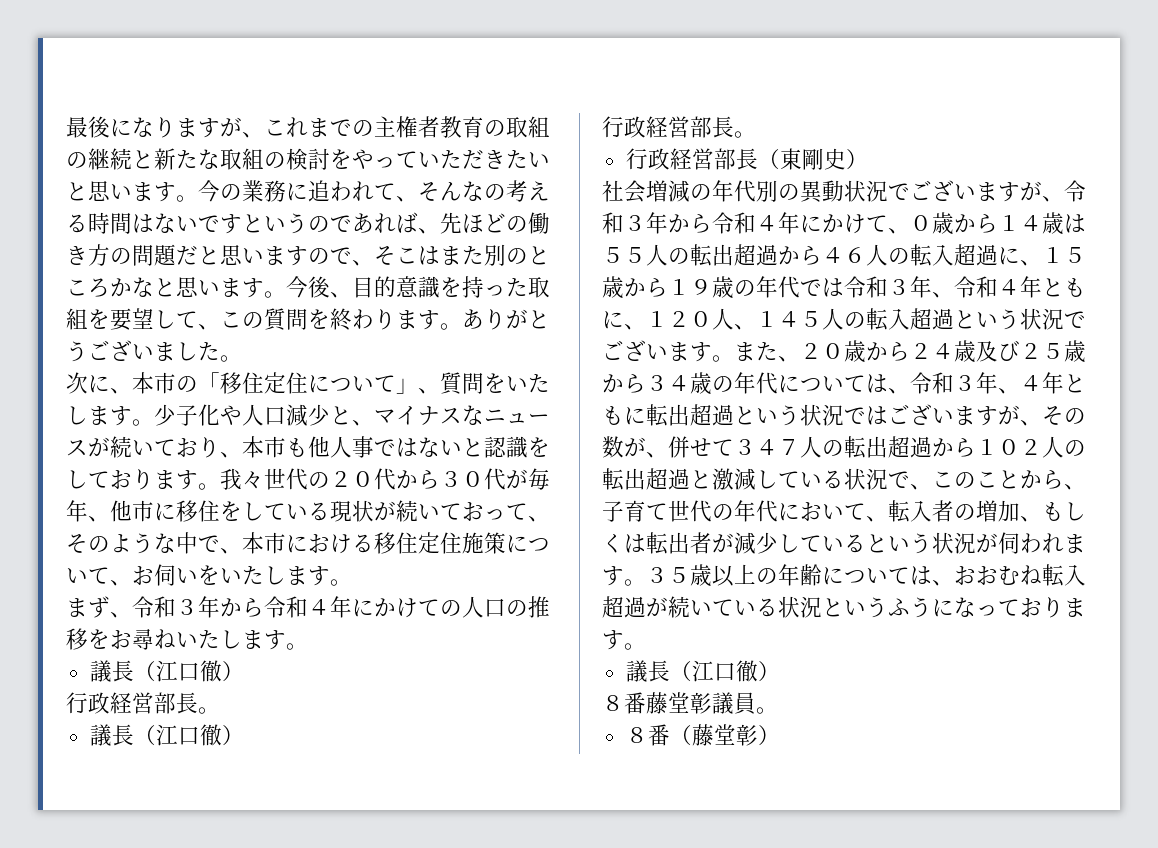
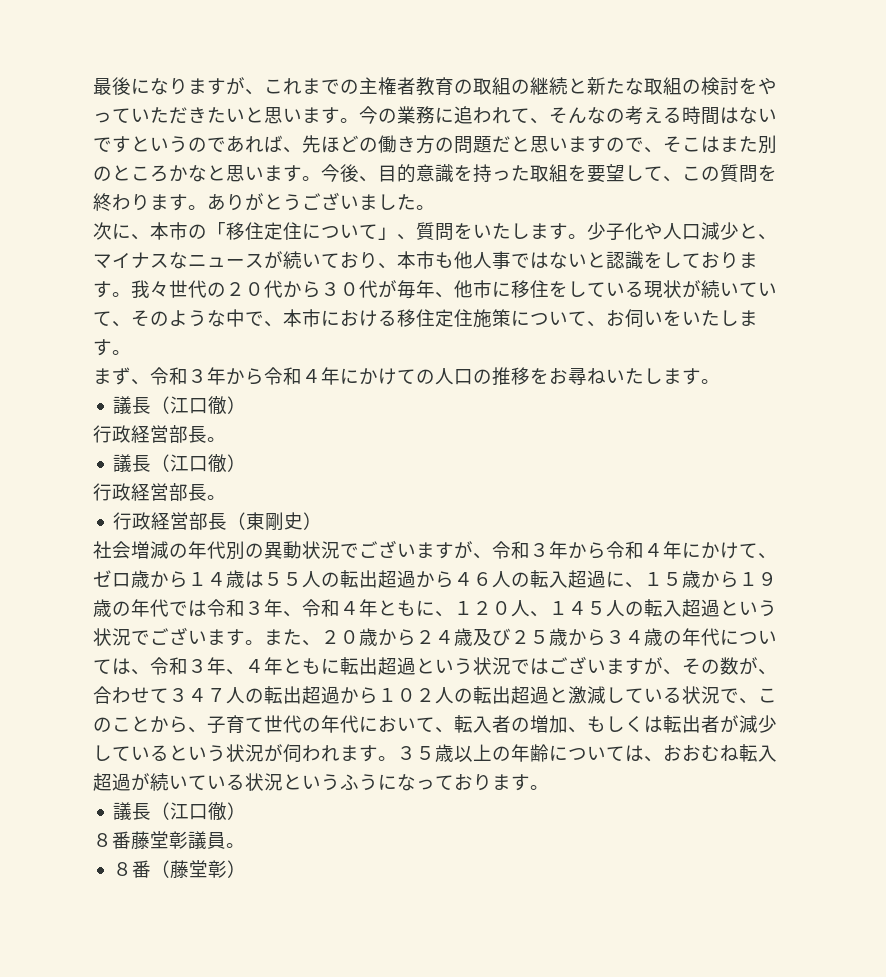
- 我々世代の２０代から３０代が毎年、他市に移住をしている現状が続いておって、そのような中で、本市における移住定住施策について、お伺いをいたします。
+ 我々世代の２０代から３０代が毎年、他市に移住をしている現状が続いていて、そのような中で、本市における移住定住施策について、お伺いをいたします。
- 社会増減の年代別の異動状況でございますが、令和３年から令和４年にかけて、０歳から１４歳は５５人の転出超過から４６人の転入超過に、１５歳から１９歳の年代では令和３年、令和４年ともに、１２０人、１４５人の転入超過という状況でございます。
+ 社会増減の年代別の異動状況でございますが、令和３年から令和４年にかけて、ゼロ歳から１４歳は５５人の転出超過から４６人の転入超過に、１５歳から１９歳の年代では令和３年、令和４年ともに、１２０人、１４５人の転入超過という状況でございます。
- また、２０歳から２４歳及び２５歳から３４歳の年代については、令和３年、４年ともに転出超過という状況ではございますが、その数が、併せて３４７人の転出超過から１０２人の転出超過と激減している状況で、このことから、子育て世代の年代において、転入者の増加、もしくは転出者が減少しているという状況が伺われます。
+ また、２０歳から２４歳及び２５歳から３４歳の年代については、令和３年、４年ともに転出超過という状況ではございますが、その数が、合わせて３４７人の転出超過から１０２人の転出超過と激減している状況で、このことから、子育て世代の年代において、転入者の増加、もしくは転出者が減少しているという状況が伺われます。

